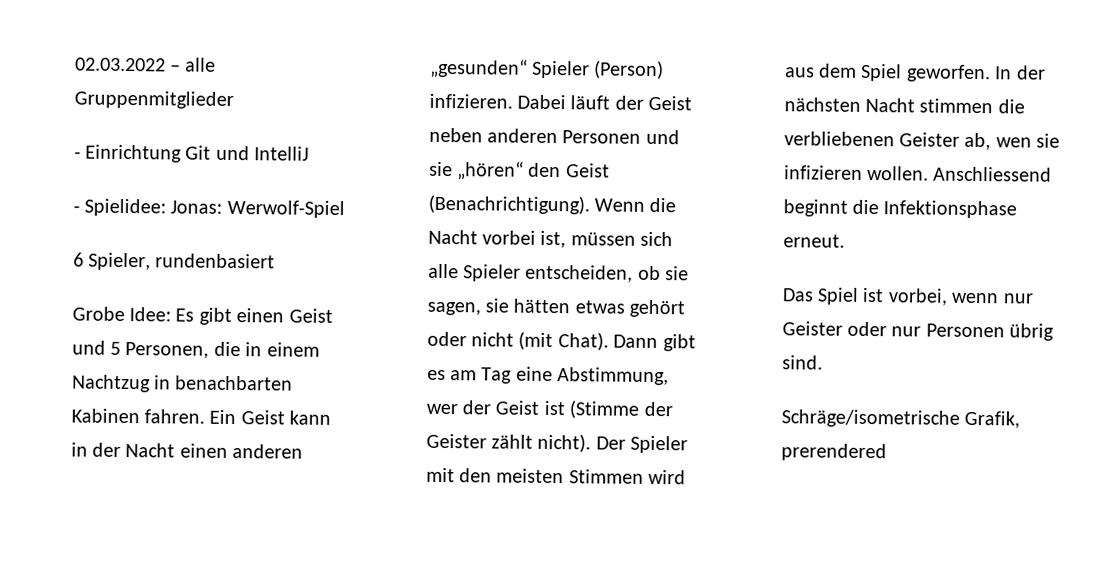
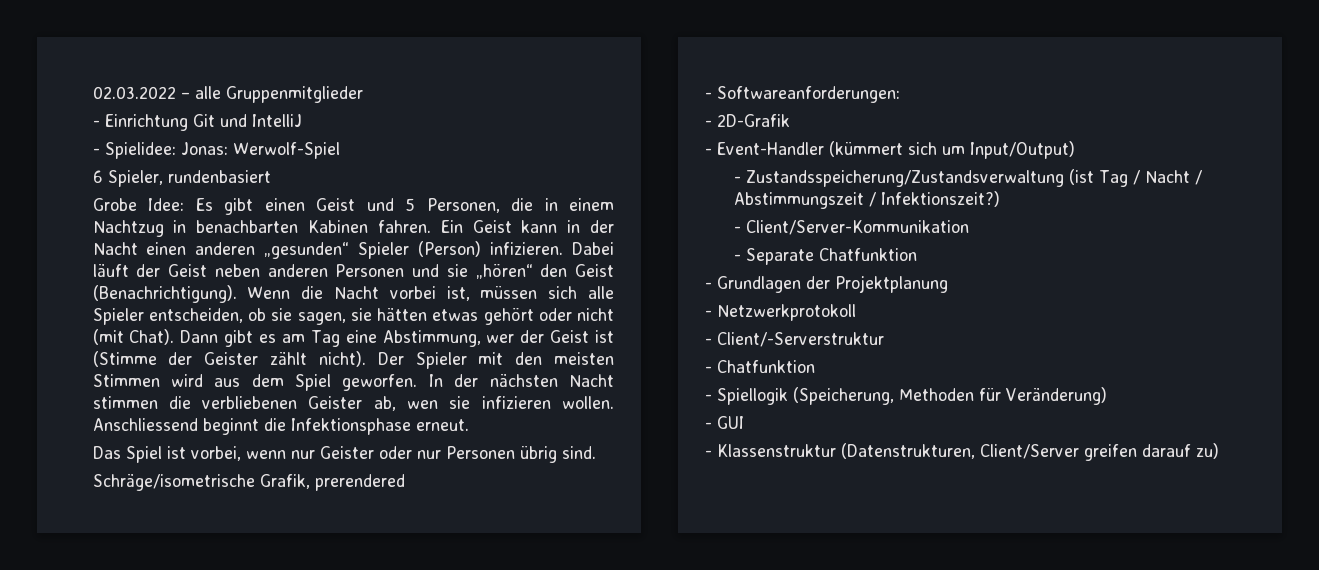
+ - Softwareanforderungen:
+ - 2D-Grafik
+ - Event-Handler (kümmert sich um Input/Output)
+ - Zustandsspeicherung/Zustandsverwaltung (ist Tag / Nacht / Abstimmungszeit / Infektionszeit?)
+ - Client/Server-Kommunikation
+ - Separate Chatfunktion
+ - Grundlagen der Projektplanung
+ - Netzwerkprotokoll
+ - Client/-Serverstruktur
+ - Chatfunktion
+ - Spiellogik (Speicherung, Methoden für Veränderung)
+ - GUI
+ - Klassenstruktur (Datenstrukturen, Client/Server greifen darauf zu)

